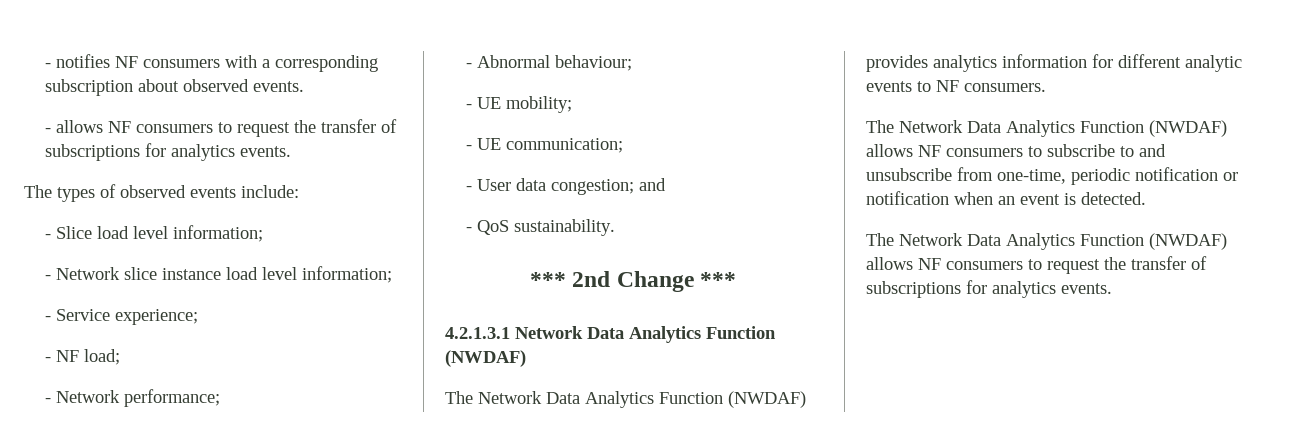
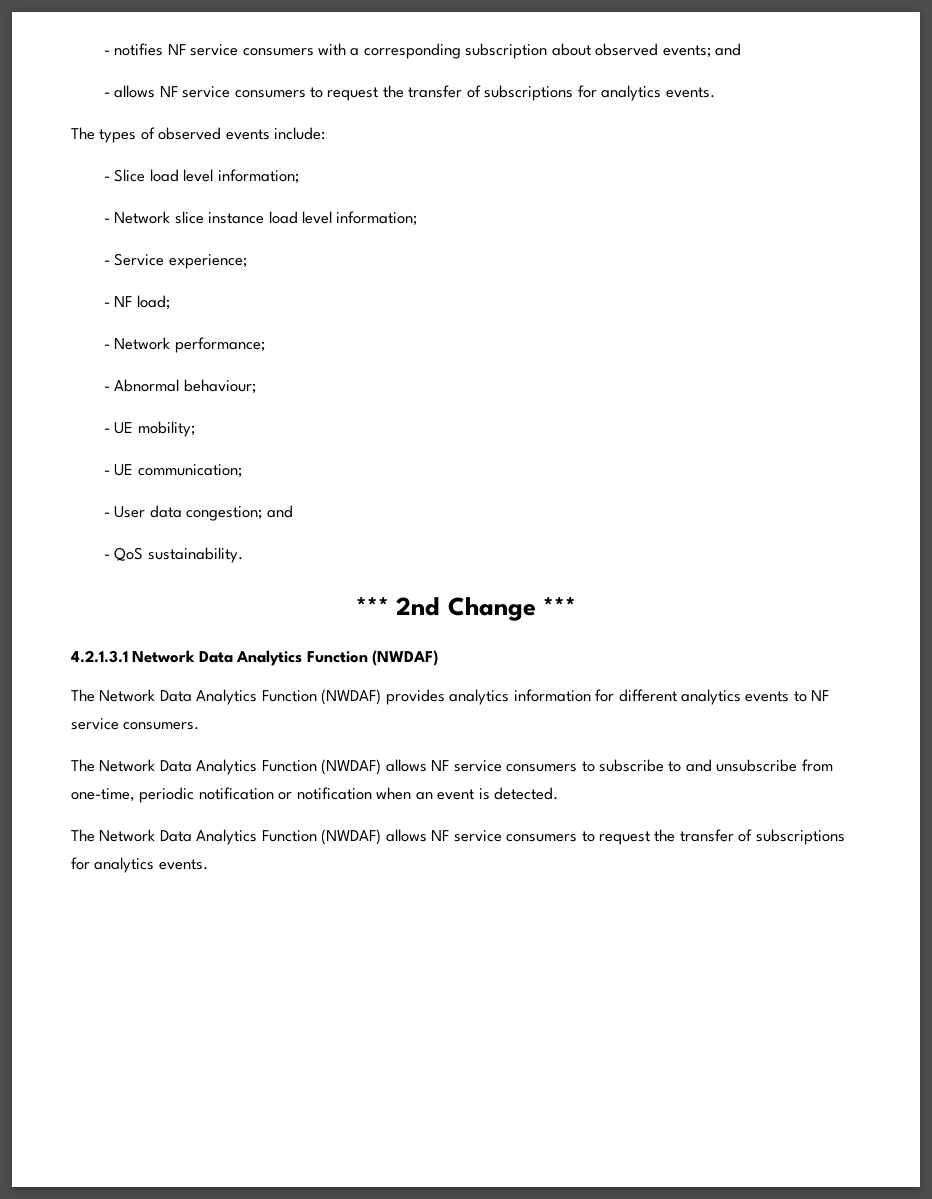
- - notifies NF consumers with a corresponding subscription about observed events.
+ - notifies NF service consumers with a corresponding subscription about observed events; and
- - allows NF consumers to request the transfer of subscriptions for analytics events.
+ - allows NF service consumers to request the transfer of subscriptions for analytics events.
- The Network Data Analytics Function (NWDAF) provides analytics information for different analytic events to NF consumers.
+ The Network Data Analytics Function (NWDAF) provides analytics information for different analytics events to NF service consumers.
- The Network Data Analytics Function (NWDAF) allows NF consumers to subscribe to and unsubscribe from one-time, periodic notification or notification when an event is detected.
+ The Network Data Analytics Function (NWDAF) allows NF service consumers to subscribe to and unsubscribe from one-time, periodic notification or notification when an event is detected.
- The Network Data Analytics Function (NWDAF) allows NF consumers to request the transfer of subscriptions for analytics events.
+ The Network Data Analytics Function (NWDAF) allows NF service consumers to request the transfer of subscriptions for analytics events.

